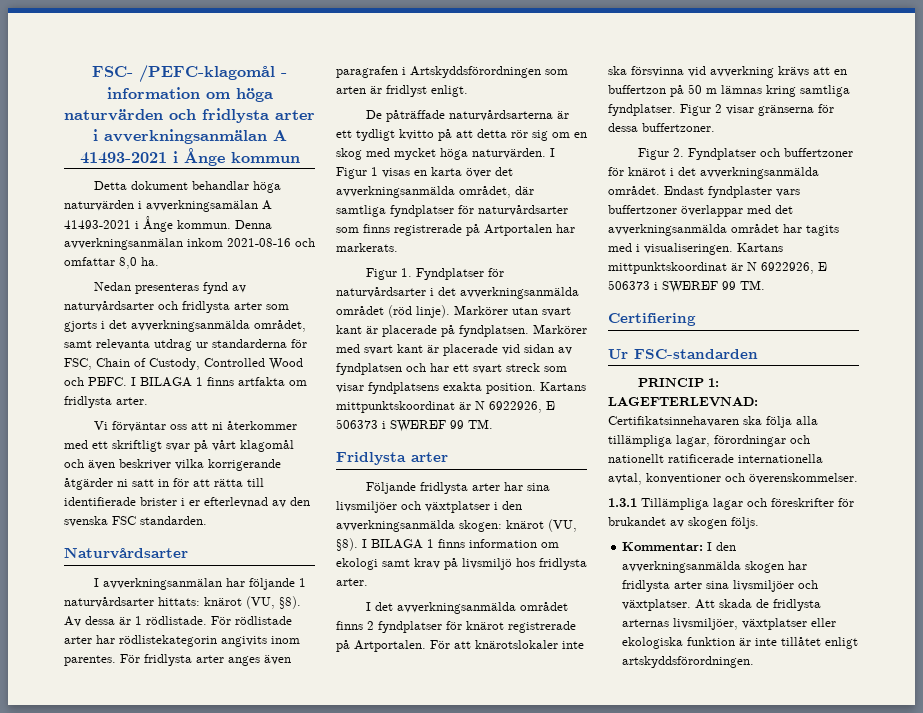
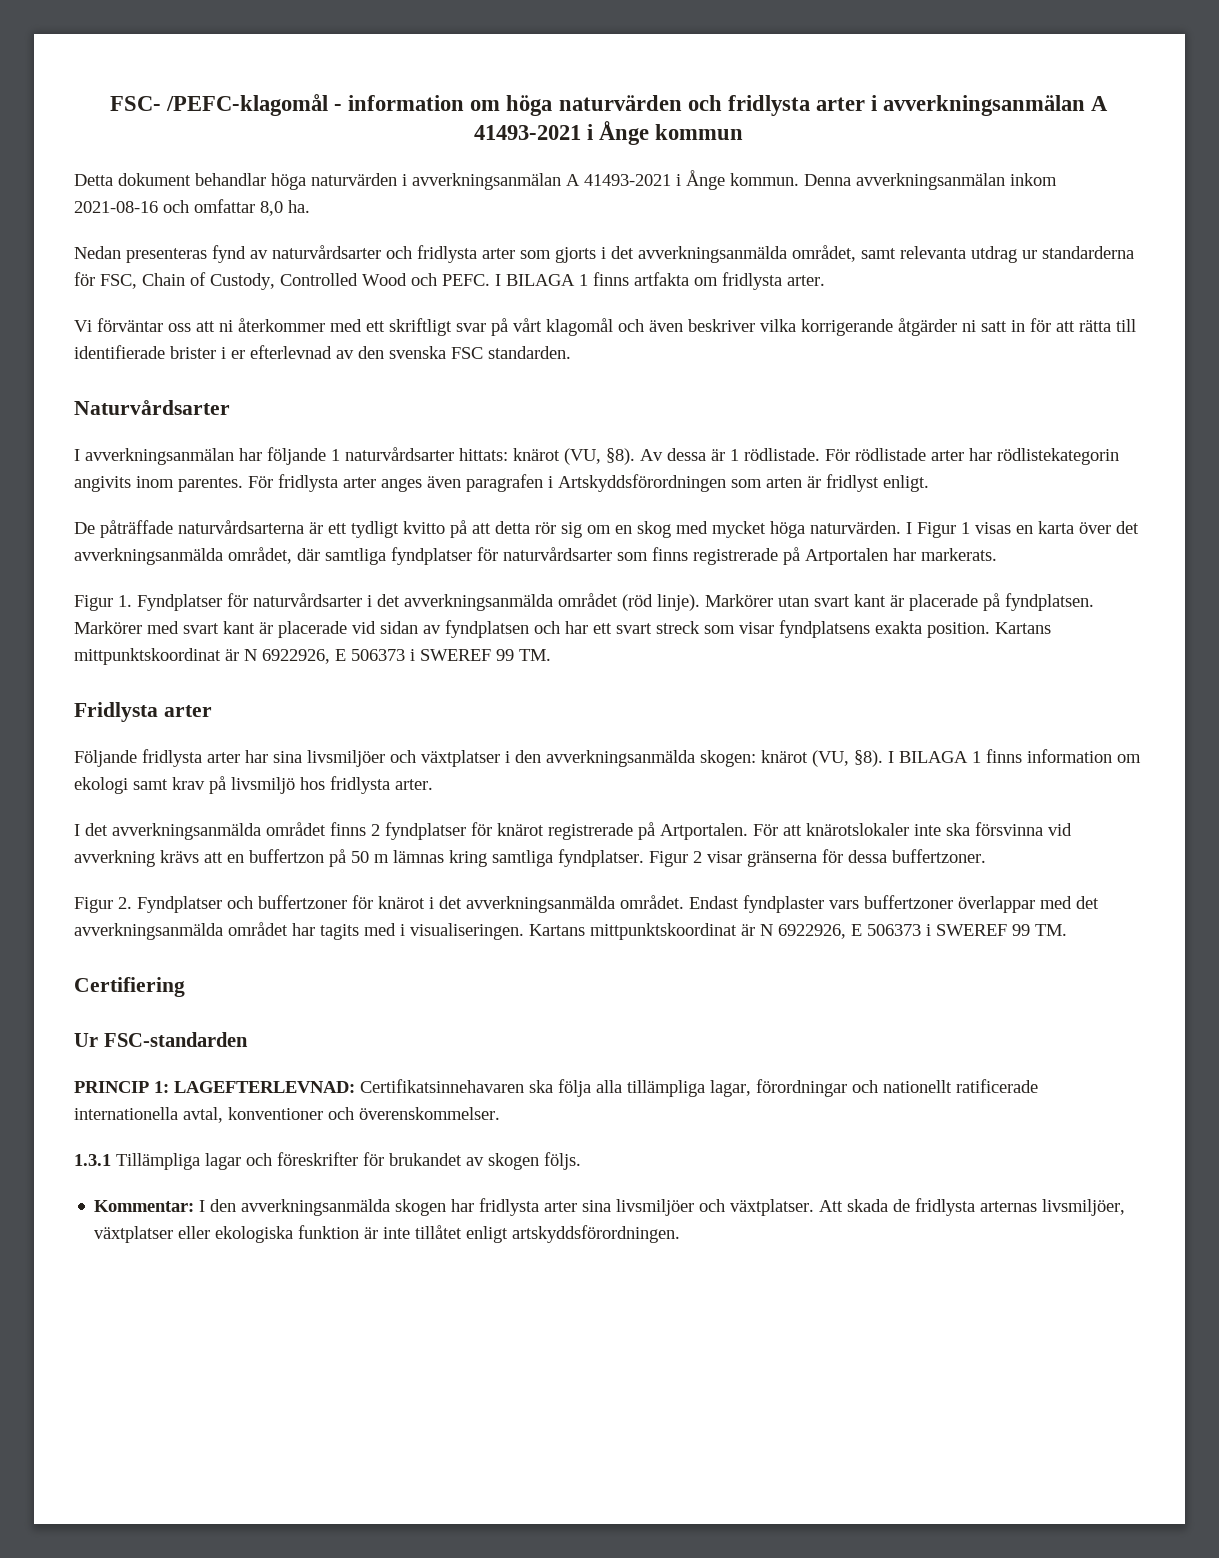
- Detta dokument behandlar höga naturvärden i avverkningsamälan A 41493-2021 i Ånge kommun.
+ Detta dokument behandlar höga naturvärden i avverkningsanmälan A 41493-2021 i Ånge kommun.

